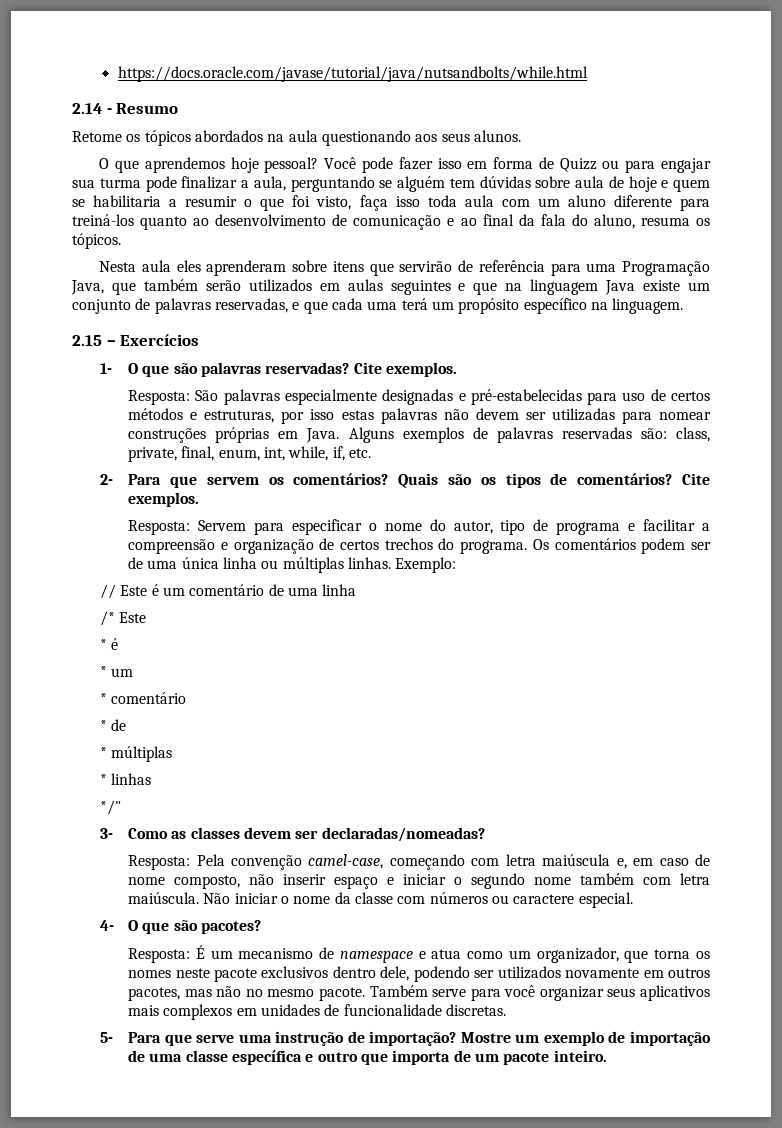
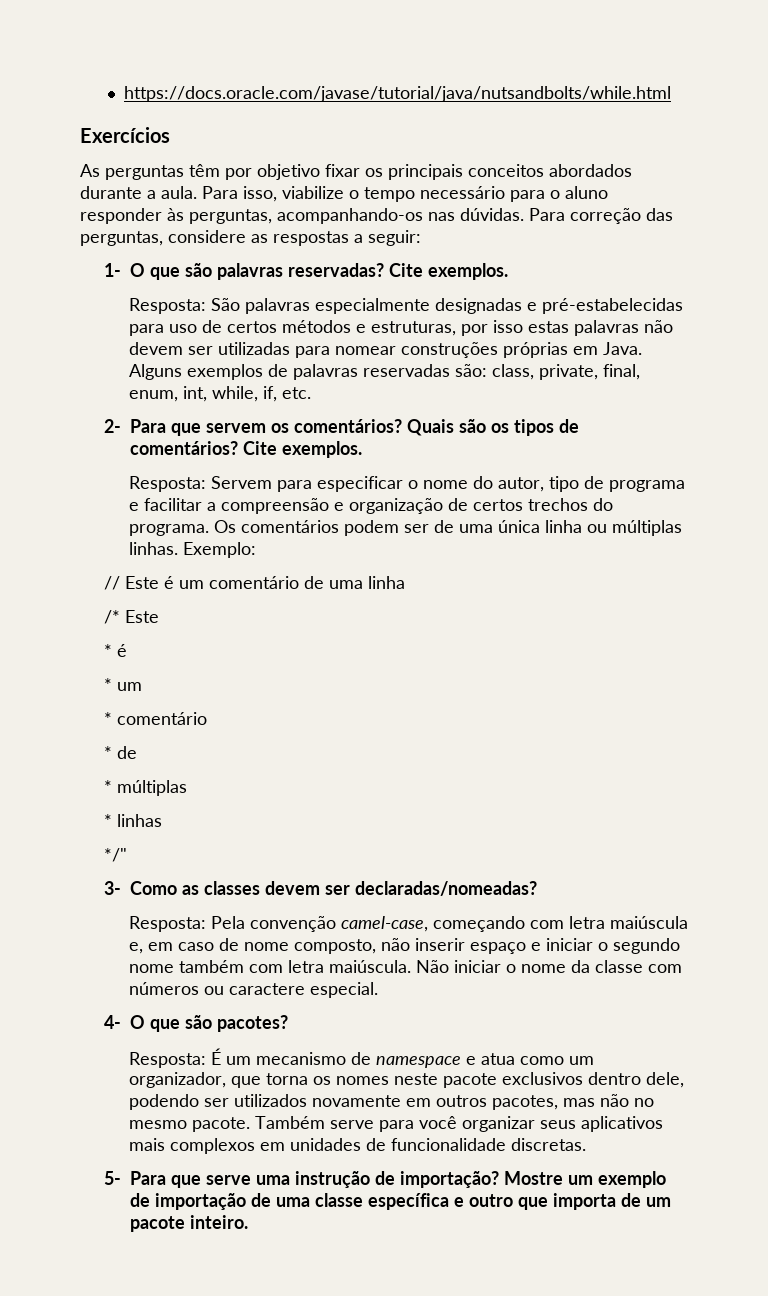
- 2.14 - Resumo
- Retome os tópicos abordados na aula questionando aos seus alunos.
- O que aprendemos hoje pessoal? Você pode fazer isso em forma de Quizz ou para engajar sua turma pode finalizar a aula, perguntando se alguém tem dúvidas sobre aula de hoje e quem se habilitaria a resumir o que foi visto, faça isso toda aula com um aluno diferente para treiná-los quanto ao desenvolvimento de comunicação e ao final da fala do aluno, resuma os tópicos.
- Nesta aula eles aprenderam sobre itens que servirão de referência para uma Programação Java, que também serão utilizados em aulas seguintes e que na linguagem Java existe um conjunto de palavras reservadas, e que cada uma terá um propósito específico na linguagem.
- 2.15 – Exercícios
+ Exercícios
+ As perguntas têm por objetivo fixar os principais conceitos abordados durante a aula. Para isso, viabilize o tempo necessário para o aluno responder às perguntas, acompanhando-os nas dúvidas. Para correção das perguntas, considere as respostas a seguir:

